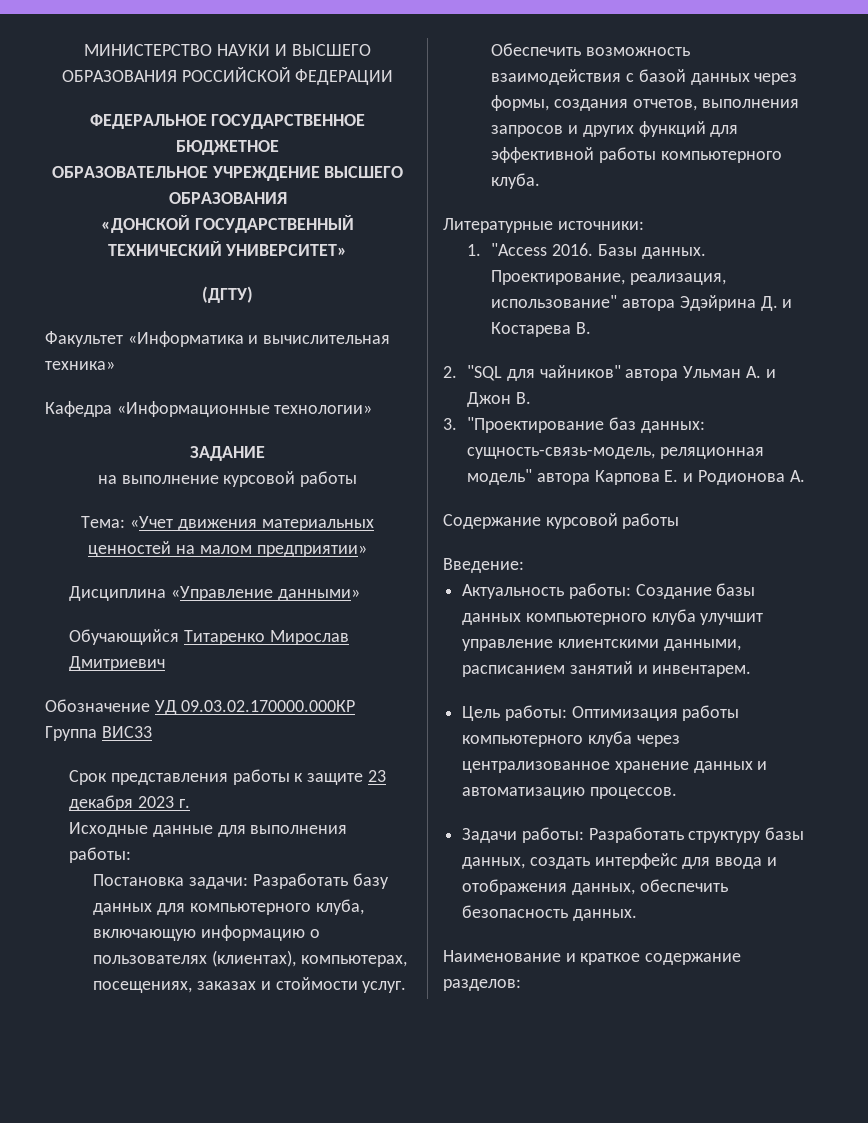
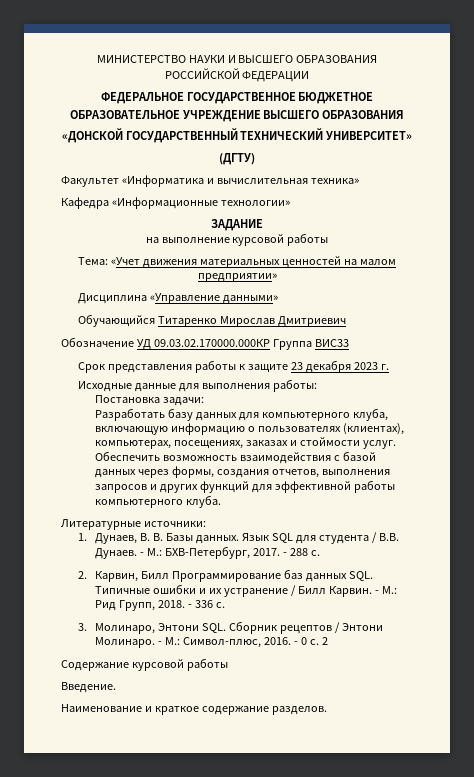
- Постановка задачи: Разработать базу данных для компьютерного клуба, включающую информацию о пользователях (клиентах), компьютерах, посещениях, заказах и стоймости услуг.
+ Постановка задачи:
+ Разработать базу данных для компьютерного клуба, включающую информацию о пользователях (клиентах), компьютерах, посещениях, заказах и стоймости услуг.
- 1. "Access 2016. Базы данных. Проектирование, реализация, использование" автора Эдэйрина Д. и Костарева В.
- 2. "SQL для чайников" автора Ульман А. и Джон В.
- 3. "Проектирование баз данных: сущность-связь-модель, реляционная модель" автора Карпова Е. и Родионова А.
+ 1. Дунаев, В. В. Базы данных. Язык SQL для студента / В.В. Дунаев. - М.: БХВ-Петербург, 2017. - 288 c.
+ 2. Карвин, Билл Программирование баз данных SQL. Типичные ошибки и их устранение / Билл Карвин. - М.: Рид Групп, 2018. - 336 c.
+ 3. Молинаро, Энтони SQL. Сборник рецептов / Энтони Молинаро. - М.: Символ-плюс, 2016. - 0 c. 2
  Содержание курсовой работы
- Введение:
- Актуальность работы: Создание базы данных компьютерного клуба улучшит управление клиентскими данными, расписанием занятий и инвентарем.
- Цель работы: Оптимизация работы компьютерного клуба через централизованное хранение данных и автоматизацию процессов.
- Задачи работы: Разработать структуру базы данных, создать интерфейс для ввода и отображения данных, обеспечить безопасность данных.
+ Введение.
- Наименование и краткое содержание разделов:
+ Наименование и краткое содержание разделов.

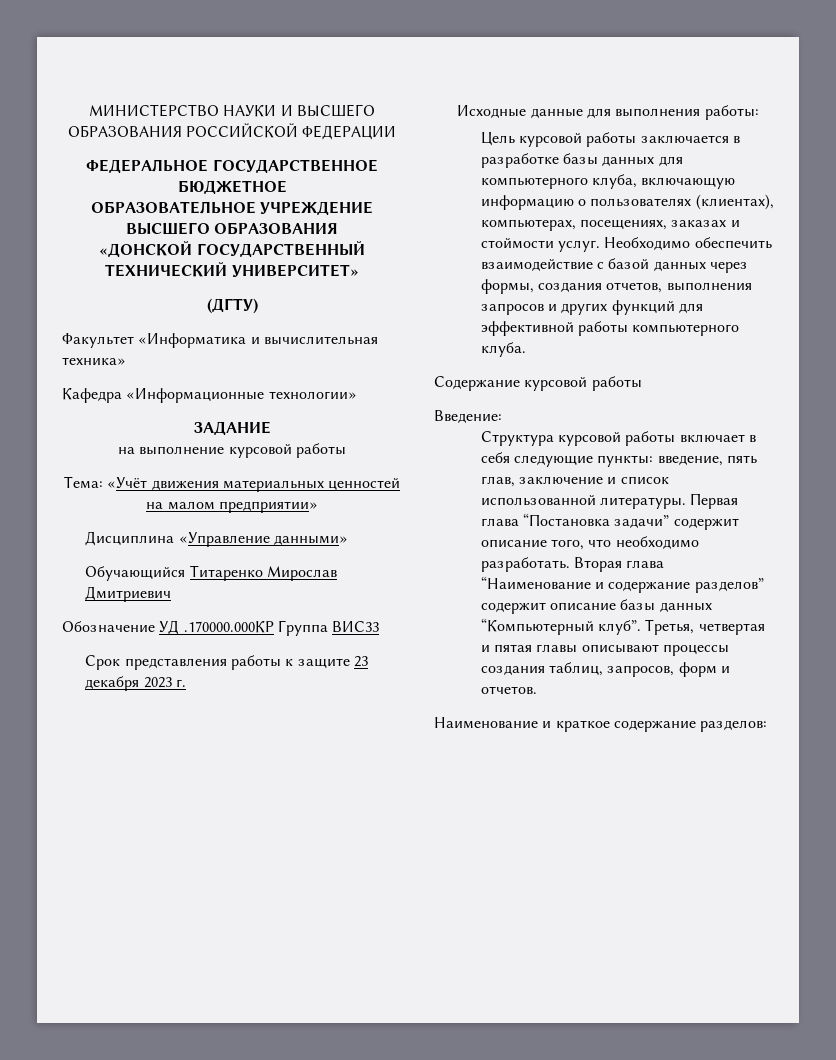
- Тема: «Учет движения материальных ценностей на малом предприятии»
+ Тема: «Учёт движения материальных ценностей на малом предприятии»
- Обозначение УД 09.03.02.170000.000КР Группа ВИС33
+ Обозначение УД .170000.000КР Группа ВИС33
- Постановка задачи:
- Разработать базу данных для компьютерного клуба, включающую информацию о пользователях (клиентах), компьютерах, посещениях, заказах и стоймости услуг.
+ Цель курсовой работы заключается в разработке базы данных для компьютерного клуба, включающую информацию о пользователях (клиентах), компьютерах, посещениях, заказах и стоймости услуг.
- Обеспечить возможность взаимодействия с базой данных через формы, создания отчетов, выполнения запросов и других функций для эффективной работы компьютерного клуба.
+ Необходимо обеспечить взаимодействие с базой данных через формы, создания отчетов, выполнения запросов и других функций для эффективной работы компьютерного клуба.
- Литературные источники:
- 1. Дунаев, В. В. Базы данных. Язык SQL для студента / В.В. Дунаев. - М.: БХВ-Петербург, 2017. - 288 c.
- 2. Карвин, Билл Программирование баз данных SQL. Типичные ошибки и их устранение / Билл Карвин. - М.: Рид Групп, 2018. - 336 c.
- 3. Молинаро, Энтони SQL. Сборник рецептов / Энтони Молинаро. - М.: Символ-плюс, 2016. - 0 c. 2
  Содержание курсовой работы
- Введение.
+ Введение:
+ Структура курсовой работы включает в себя следующие пункты: введение, пять глав, заключение и список использованной литературы. Первая глава “Постановка задачи” содержит описание того, что необходимо разработать. Вторая глава “Наименование и содержание разделов” содержит описание базы данных “Компьютерный клуб”. Третья, четвертая и пятая главы описывают процессы создания таблиц, запросов, форм и отчетов.
- Наименование и краткое содержание разделов.
+ Наименование и краткое содержание разделов:

